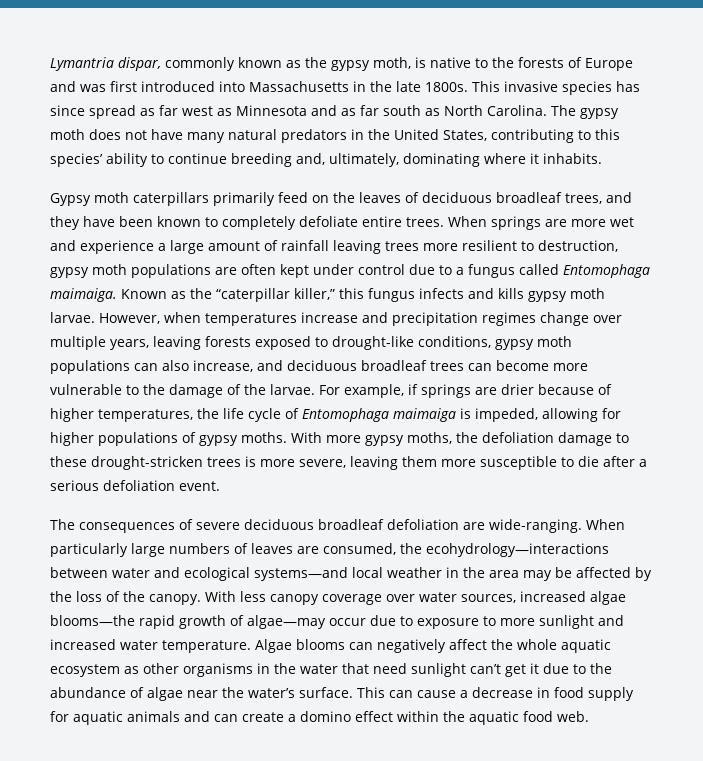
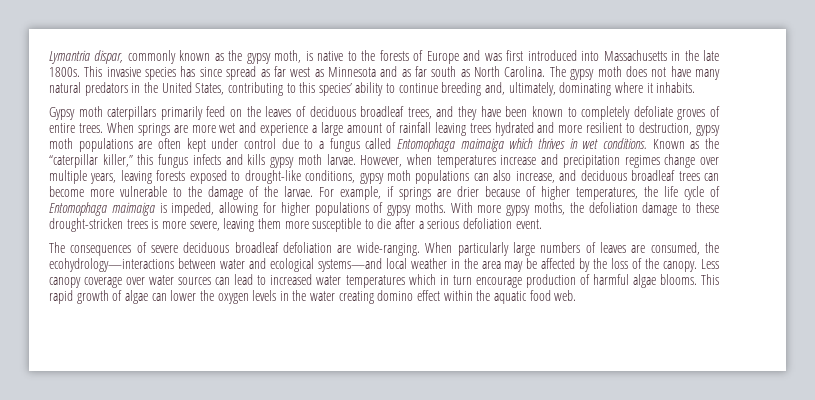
- Gypsy moth caterpillars primarily feed on the leaves of deciduous broadleaf trees, and they have been known to completely defoliate entire trees.
+ Gypsy moth caterpillars primarily feed on the leaves of deciduous broadleaf trees, and they have been known to completely defoliate groves of entire trees.
- When springs are more wet and experience a large amount of rainfall leaving trees more resilient to destruction, gypsy moth populations are often kept under control due to a fungus called Entomophaga maimaiga.
+ When springs are more wet and experience a large amount of rainfall leaving trees hydrated and more resilient to destruction, gypsy moth populations are often kept under control due to a fungus called Entomophaga maimaiga which thrives in wet conditions.
- With less canopy coverage over water sources, increased algae blooms—the rapid growth of algae—may occur due to exposure to more sunlight and increased water temperature. Algae blooms can negatively affect the whole aquatic ecosystem as other organisms in the water that need sunlight can’t get it due to the abundance of algae near the water’s surface. This can cause a decrease in food supply for aquatic animals and can create a domino effect within the aquatic food web.
+ Less canopy coverage over water sources can lead to increased water temperatures which in turn encourage production of harmful algae blooms. This rapid growth of algae can lower the oxygen levels in the water creating domino effect within the aquatic food web.

